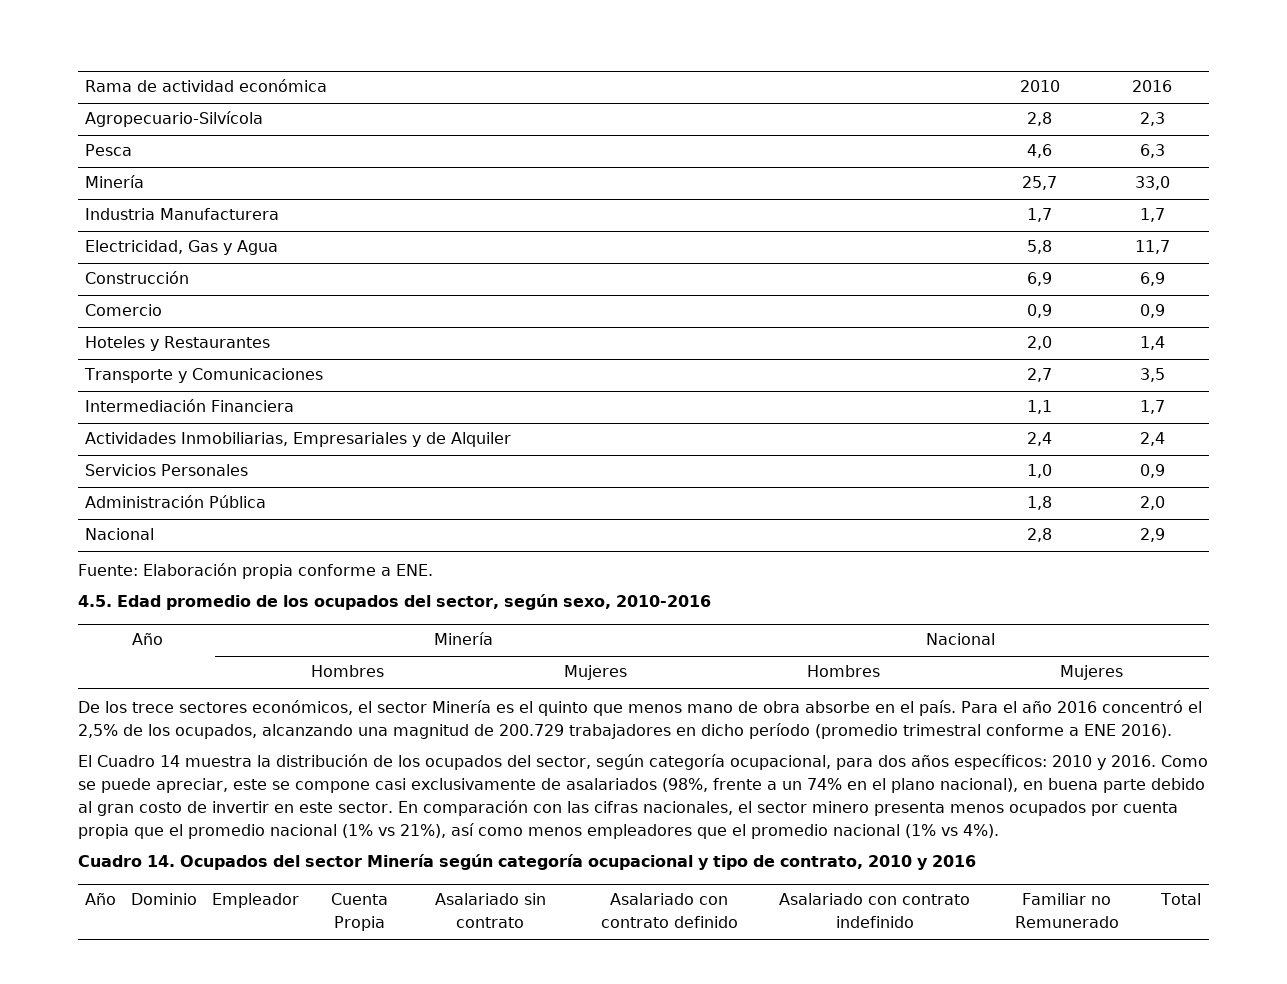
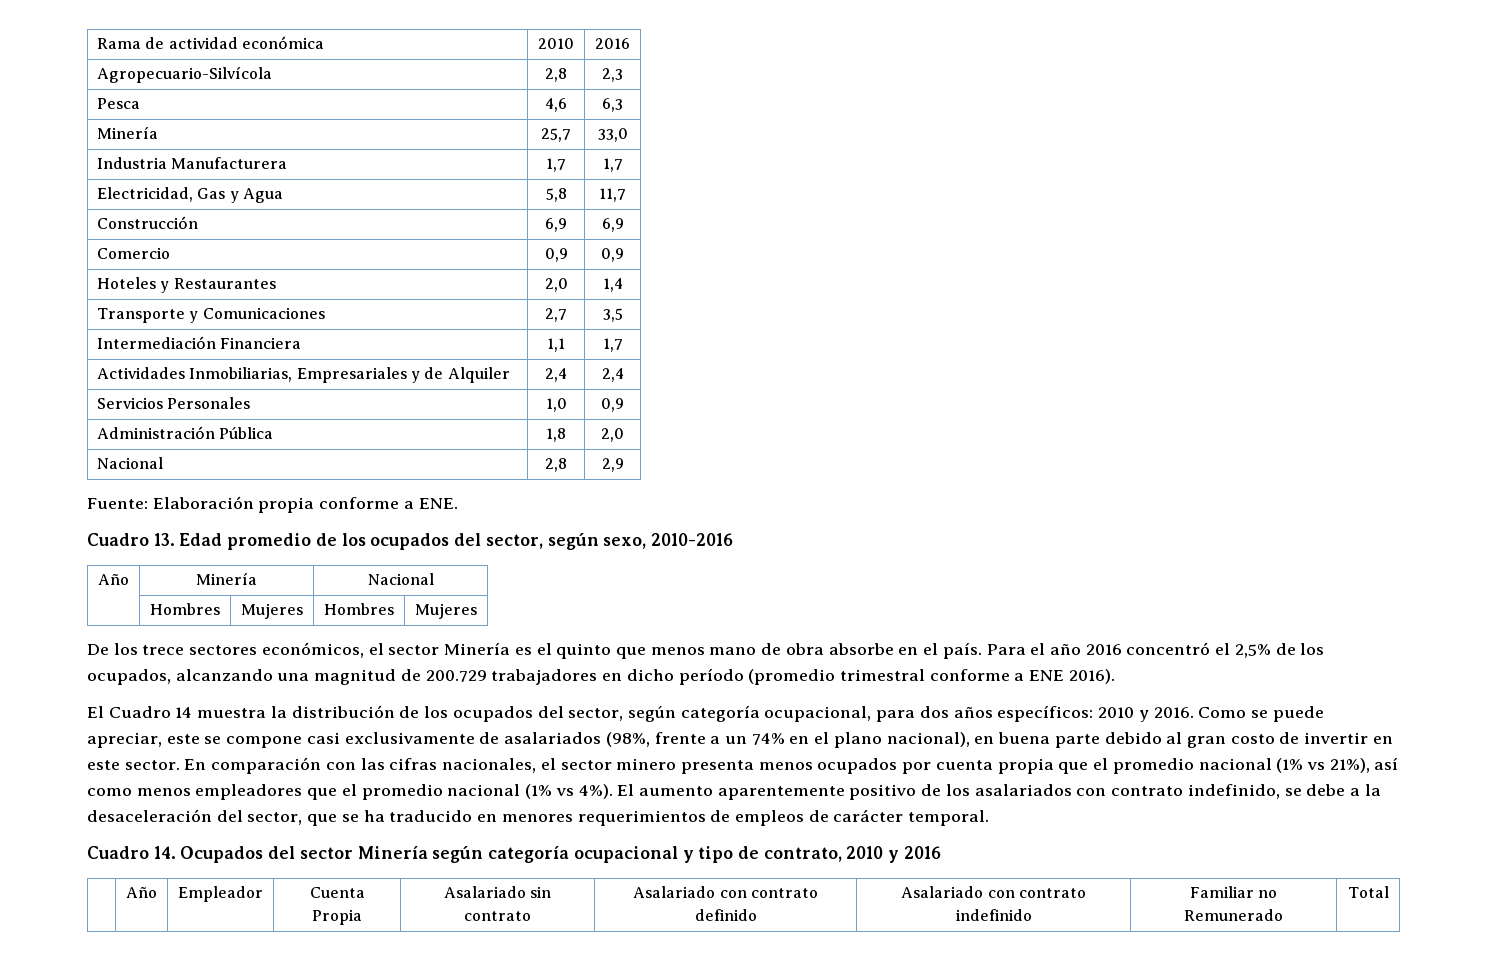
- 4.5. Edad promedio de los ocupados del sector, según sexo, 2010-2016
+ Cuadro 13. Edad promedio de los ocupados del sector, según sexo, 2010-2016
+ El aumento aparentemente positivo de los asalariados con contrato indefinido, se debe a la desaceleración del sector, que se ha traducido en menores requerimientos de empleos de carácter temporal.
- Año | Dominio | Empleador | Cuenta Propia | Asalariado sin contrato | Asalariado con contrato definido | Asalariado con contrato indefinido | Familiar no Remunerado | Total
+ | Año | Empleador | Cuenta Propia | Asalariado sin contrato | Asalariado con contrato definido | Asalariado con contrato indefinido | Familiar no Remunerado | Total

